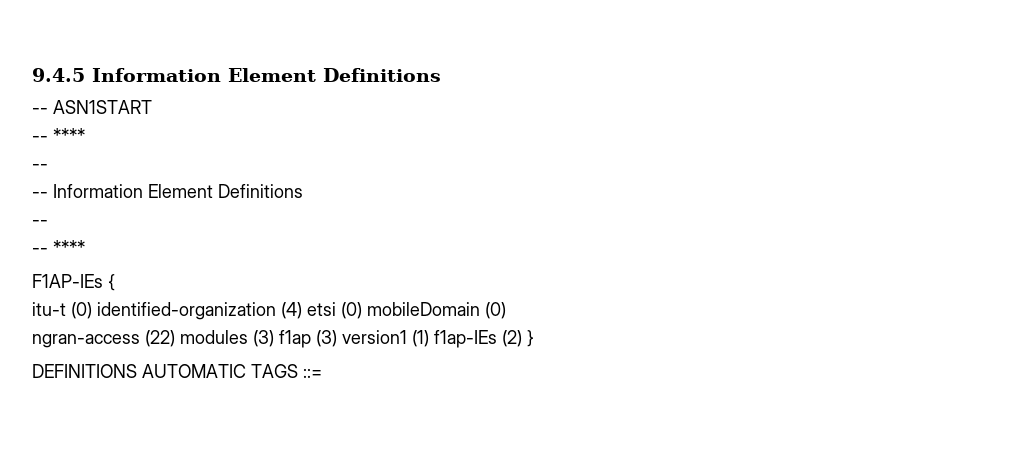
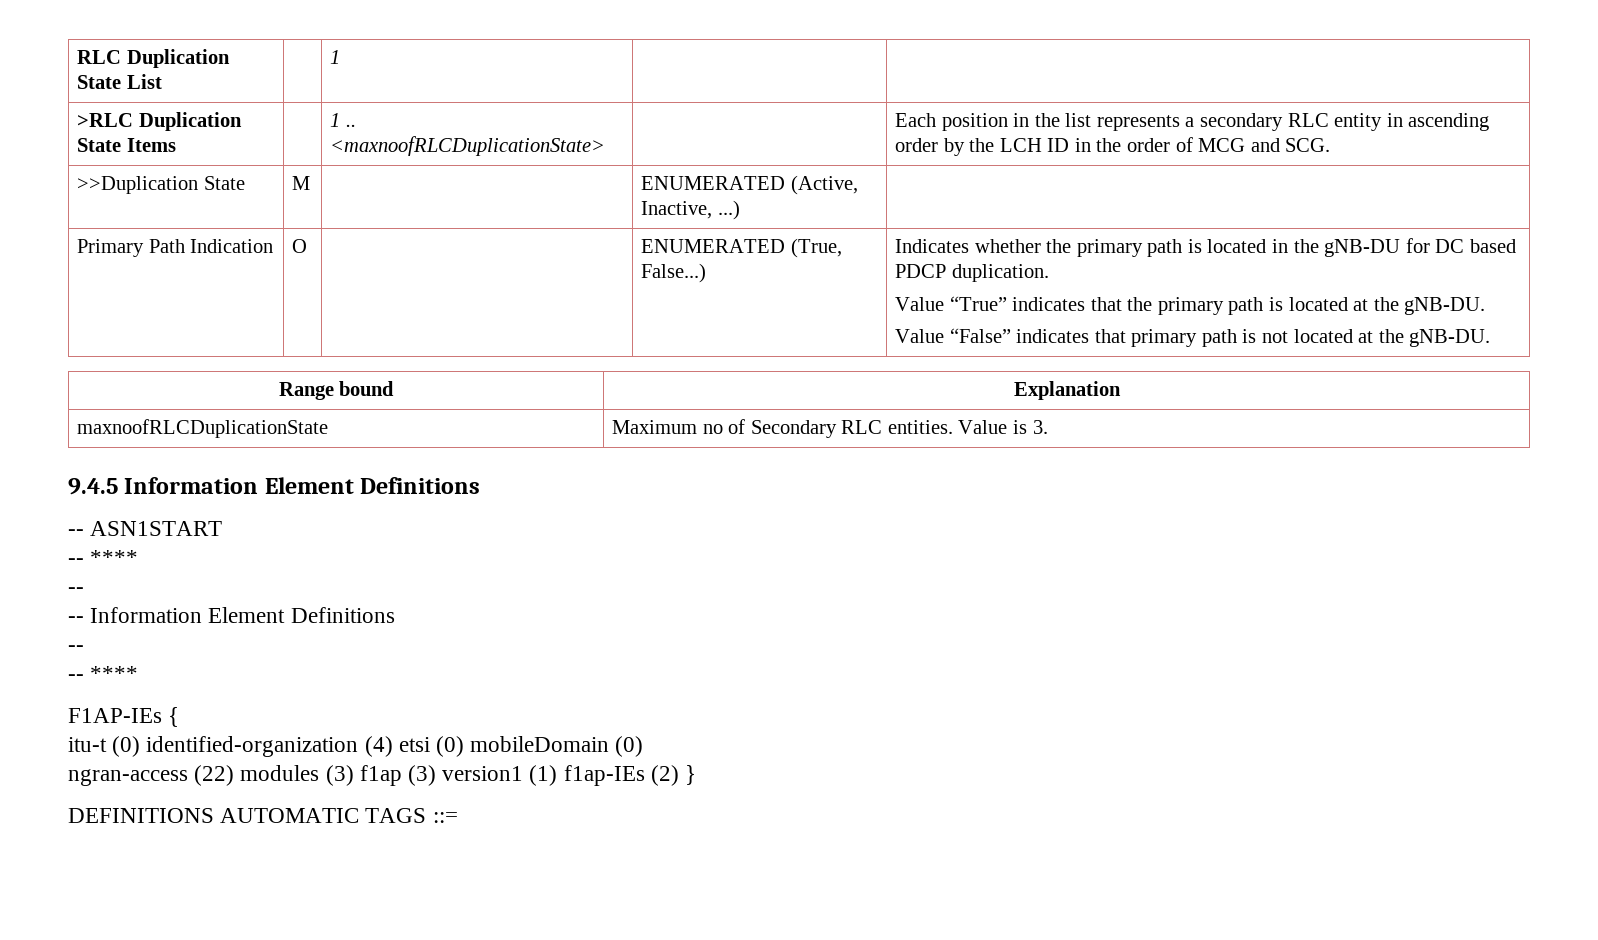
+ RLC Duplication State List | | 1 | |
+ >RLC Duplication State Items | | 1 .. <maxnoofRLCDuplicationState> | | Each position in the list represents a secondary RLC entity in ascending order by the LCH ID in the order of MCG and SCG.
+ >>Duplication State | M | | ENUMERATED (Active, Inactive, ...) |
+ Primary Path Indication | O | | ENUMERATED (True, False...) | Indicates whether the primary path is located in the gNB-DU for DC based PDCP duplication.
+ Value “True” indicates that the primary path is located at the gNB-DU.
+ Value “False” indicates that primary path is not located at the gNB-DU.
+ Range bound | Explanation
+ maxnoofRLCDuplicationState | Maximum no of Secondary RLC entities. Value is 3.

